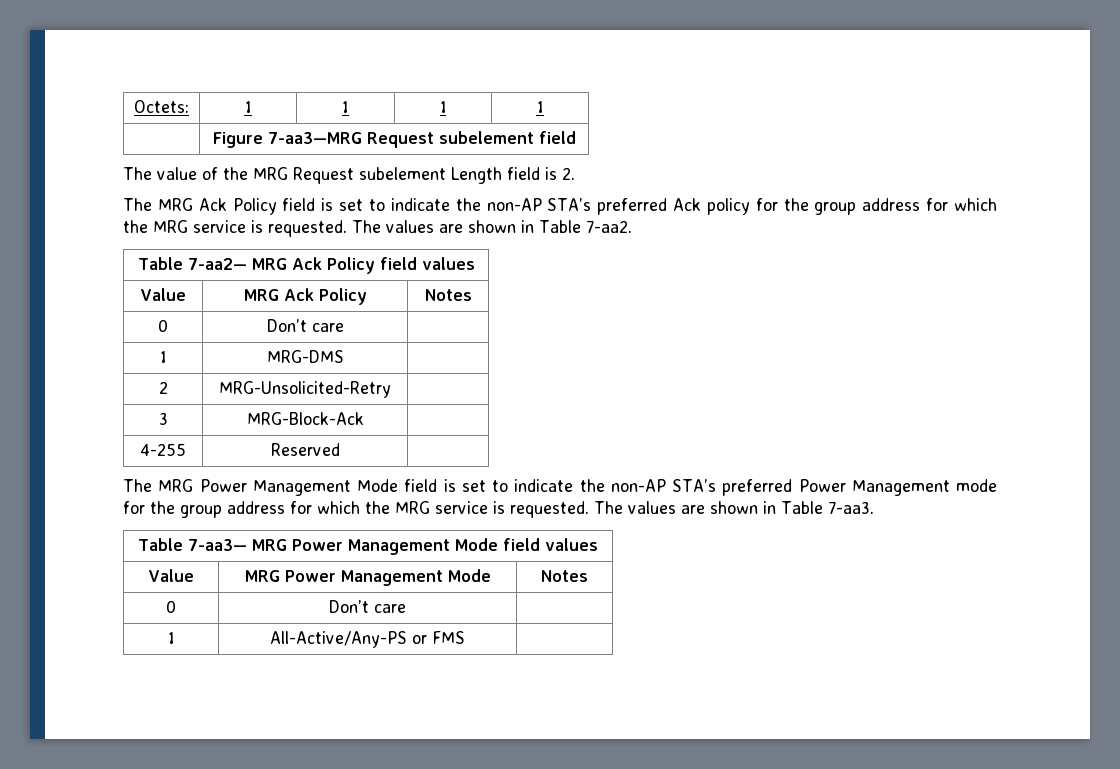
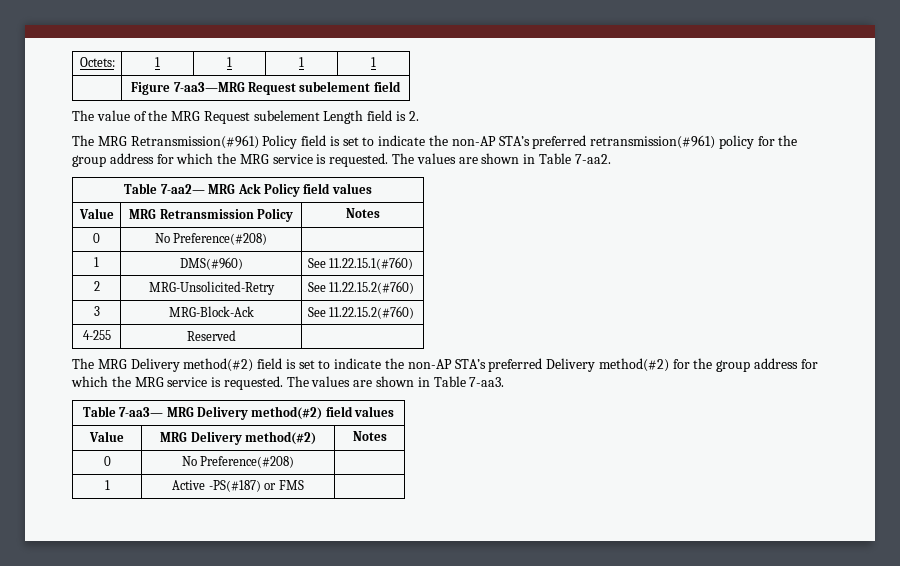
- The MRG Ack Policy field is set to indicate the non-AP STA’s preferred Ack policy for the group address for which the MRG service is requested.
+ The MRG Retransmission(#961) Policy field is set to indicate the non-AP STA’s preferred retransmission(#961) policy for the group address for which the MRG service is requested.
- Value | MRG Ack Policy | Notes
- 0 | Don’t care |
- 1 | MRG-DMS |
+ Value | MRG Retransmission Policy | Notes
+ 0 | No Preference(#208) |
+ 1 | DMS(#960) | See 11.22.15.1(#760)
- 2 | MRG-Unsolicited-Retry |
+ 2 | MRG-Unsolicited-Retry | See 11.22.15.2(#760)
- 3 | MRG-Block-Ack |
+ 3 | MRG-Block-Ack | See 11.22.15.2(#760)
- The MRG Power Management Mode field is set to indicate the non-AP STA’s preferred Power Management mode for the group address for which the MRG service is requested.
+ The MRG Delivery method(#2) field is set to indicate the non-AP STA’s preferred Delivery method(#2) for the group address for which the MRG service is requested.
- Table 7-aa3— MRG Power Management Mode field values
- Value | MRG Power Management Mode | Notes
- 0 | Don’t care |
- 1 | All-Active/Any-PS or FMS |
+ Table 7-aa3— MRG Delivery method(#2) field values
+ Value | MRG Delivery method(#2) | Notes
+ 0 | No Preference(#208) |
+ 1 | Active -PS(#187) or FMS |

